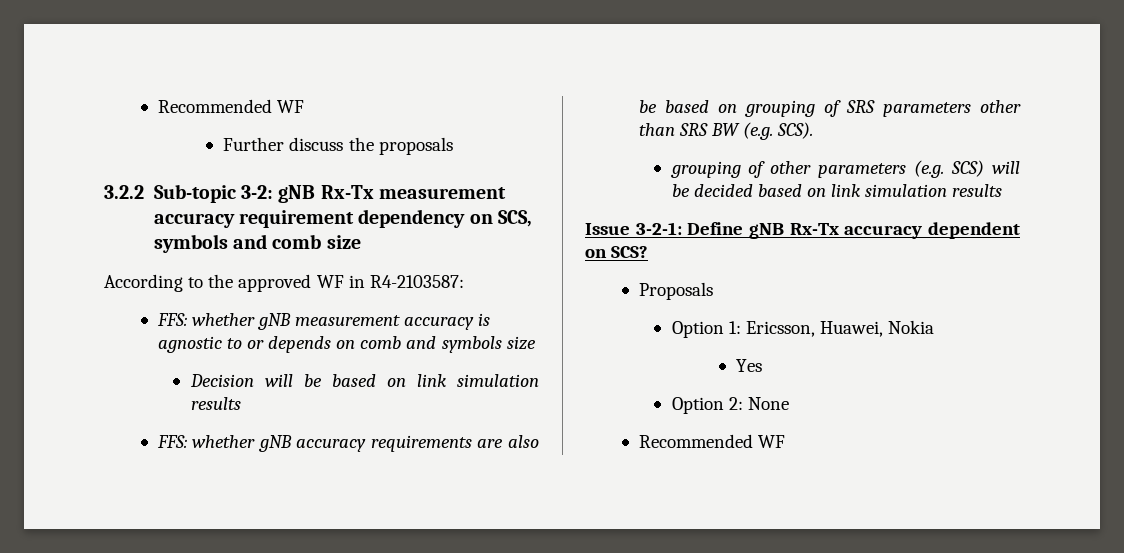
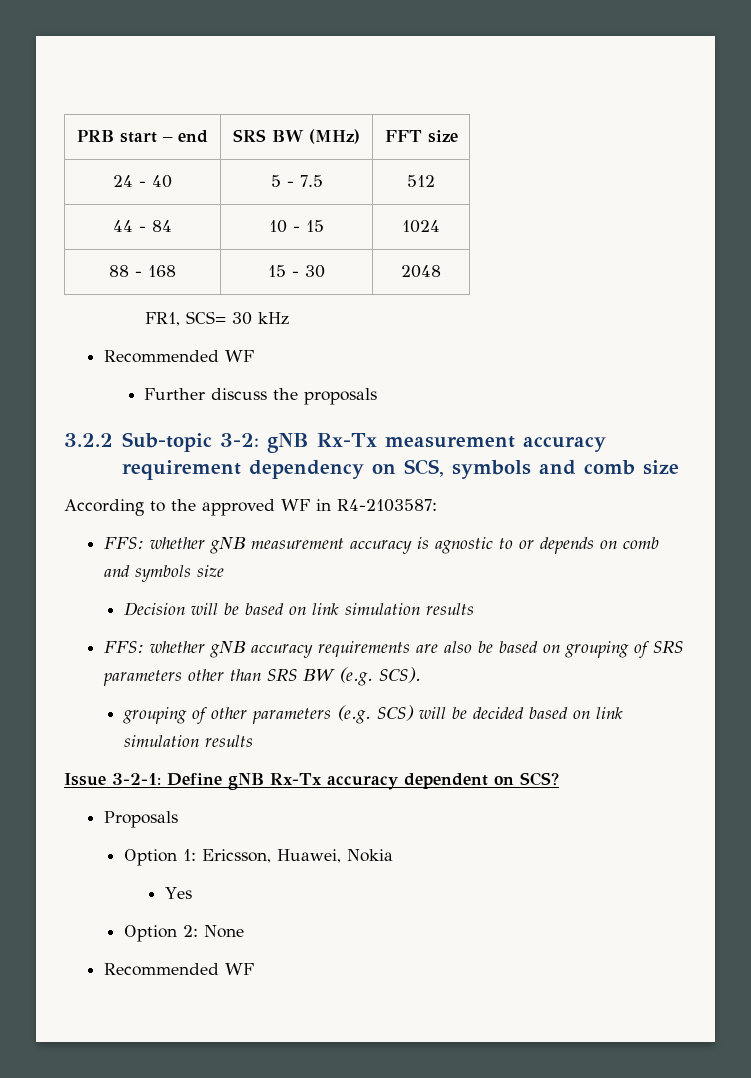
+ PRB start – end | SRS BW (MHz) | FFT size
+ 24 - 40 | 5 - 7.5 | 512
+ 44 - 84 | 10 - 15 | 1024
+ 88 - 168 | 15 - 30 | 2048
+ FR1, SCS= 30 kHz

